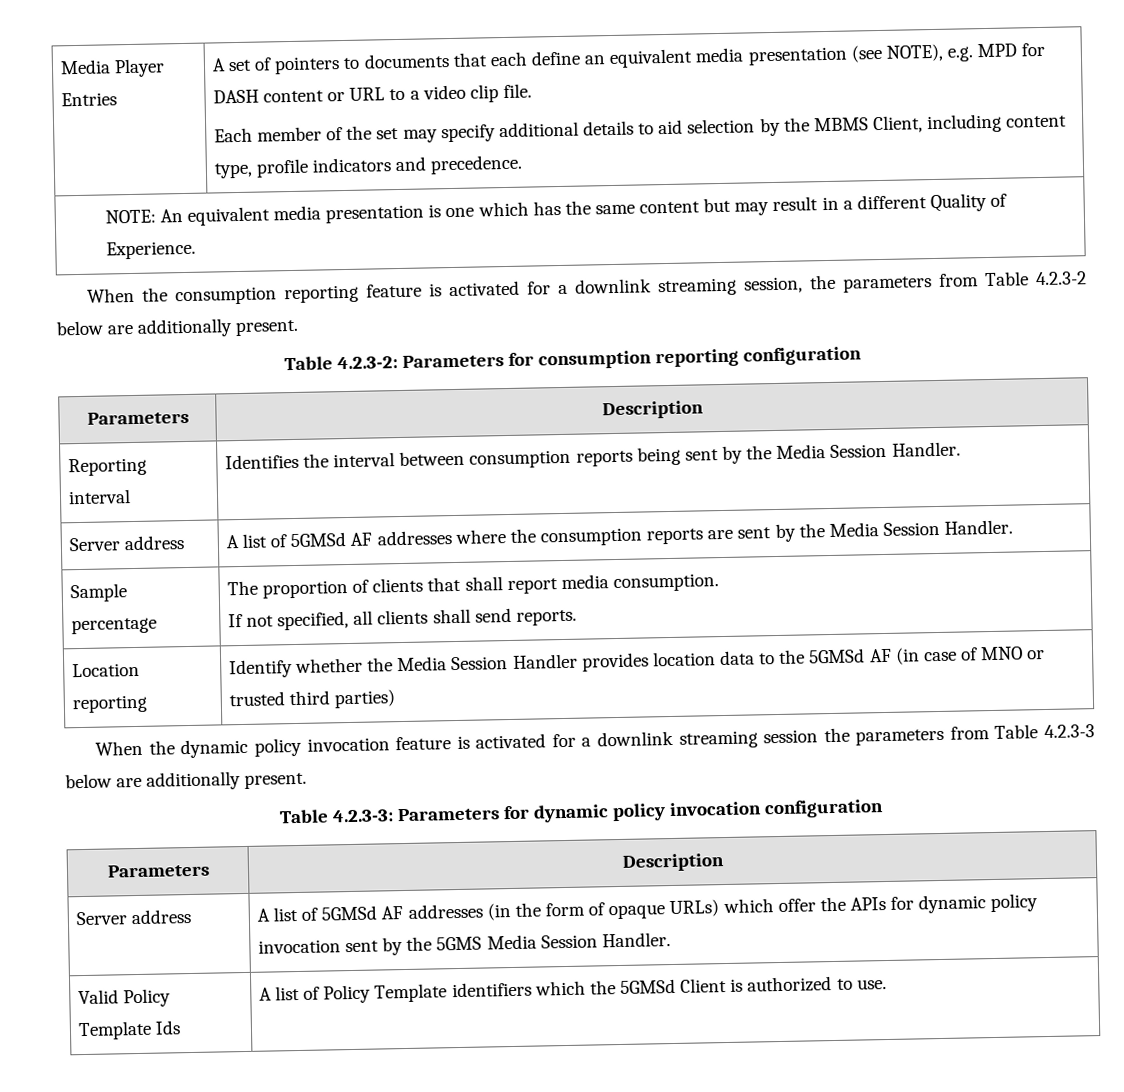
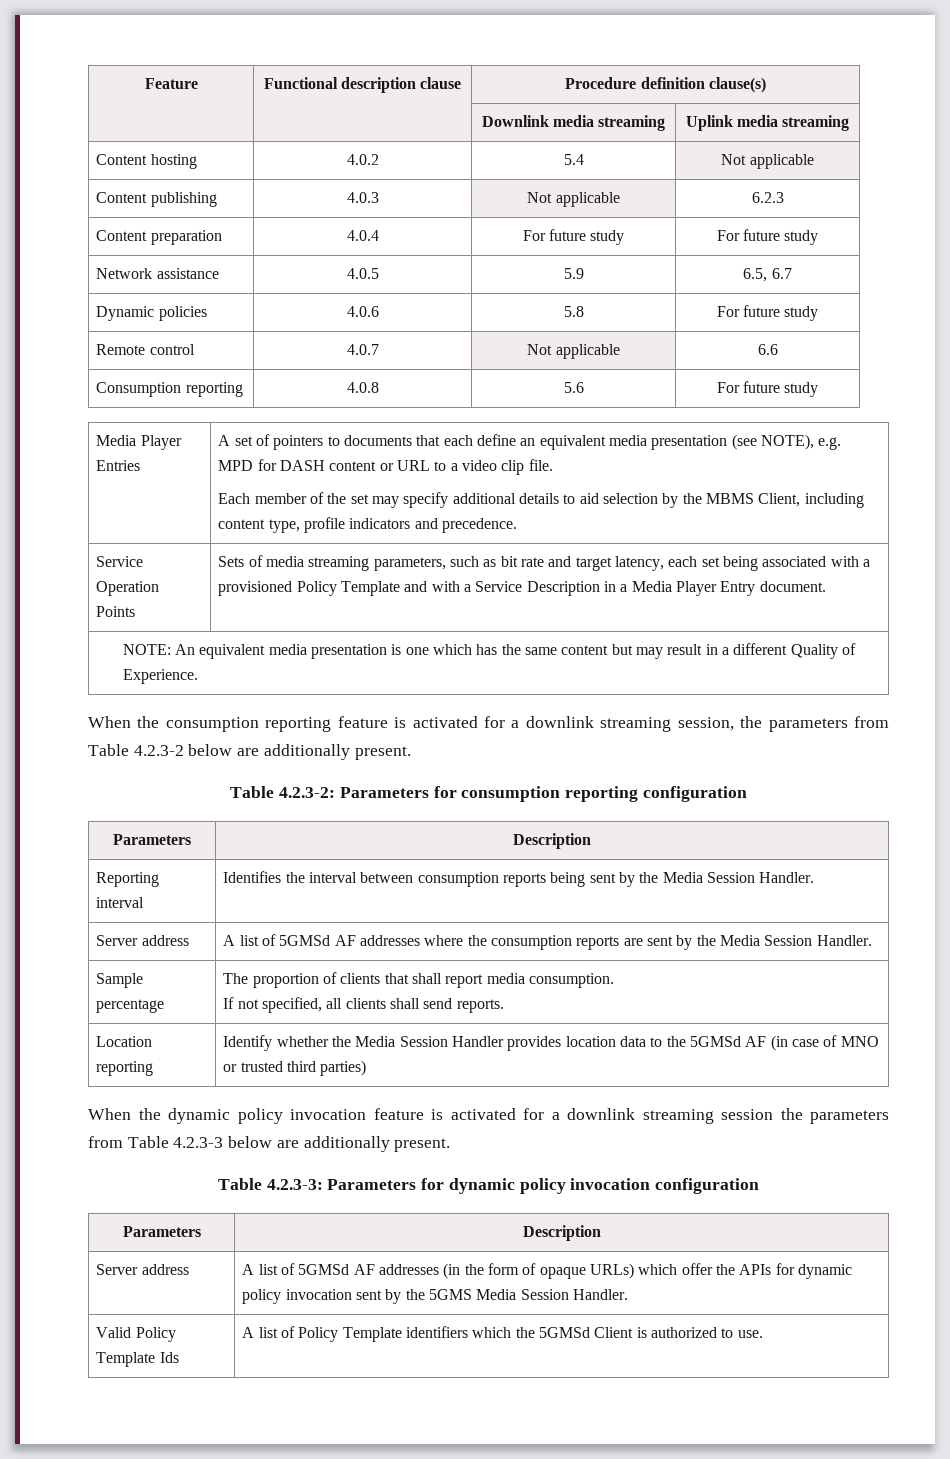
+ Feature | Functional description clause | Procedure definition clause(s)
+ | | Downlink media streaming | Uplink media streaming
+ Content hosting | 4.0.2 | 5.4 | Not applicable
+ Content publishing | 4.0.3 | Not applicable | 6.2.3
+ Content preparation | 4.0.4 | For future study | For future study
+ Network assistance | 4.0.5 | 5.9 | 6.5, 6.7
+ Dynamic policies | 4.0.6 | 5.8 | For future study
+ Remote control | 4.0.7 | Not applicable | 6.6
+ Consumption reporting | 4.0.8 | 5.6 | For future study
+ Service Operation Points | Sets of media streaming parameters, such as bit rate and target latency, each set being associated with a provisioned Policy Template and with a Service Description in a Media Player Entry document.

